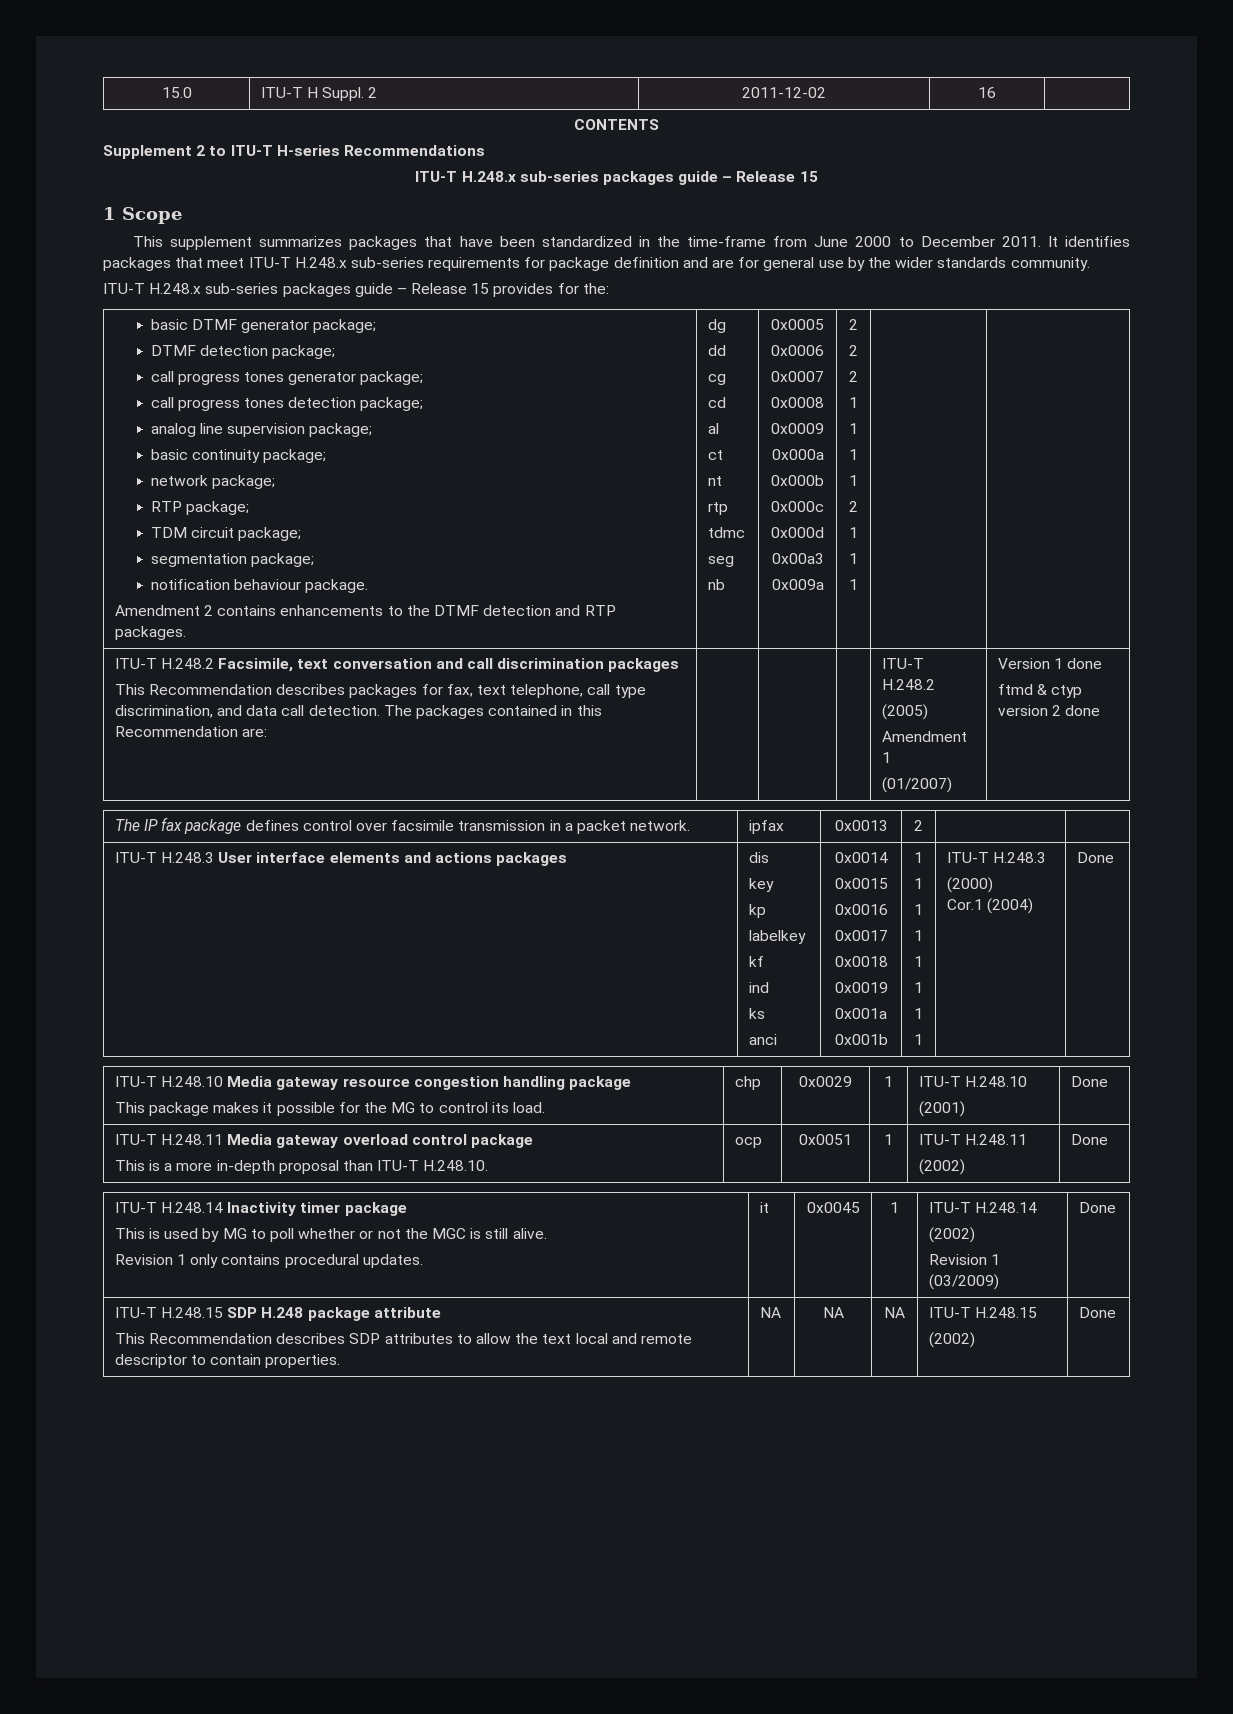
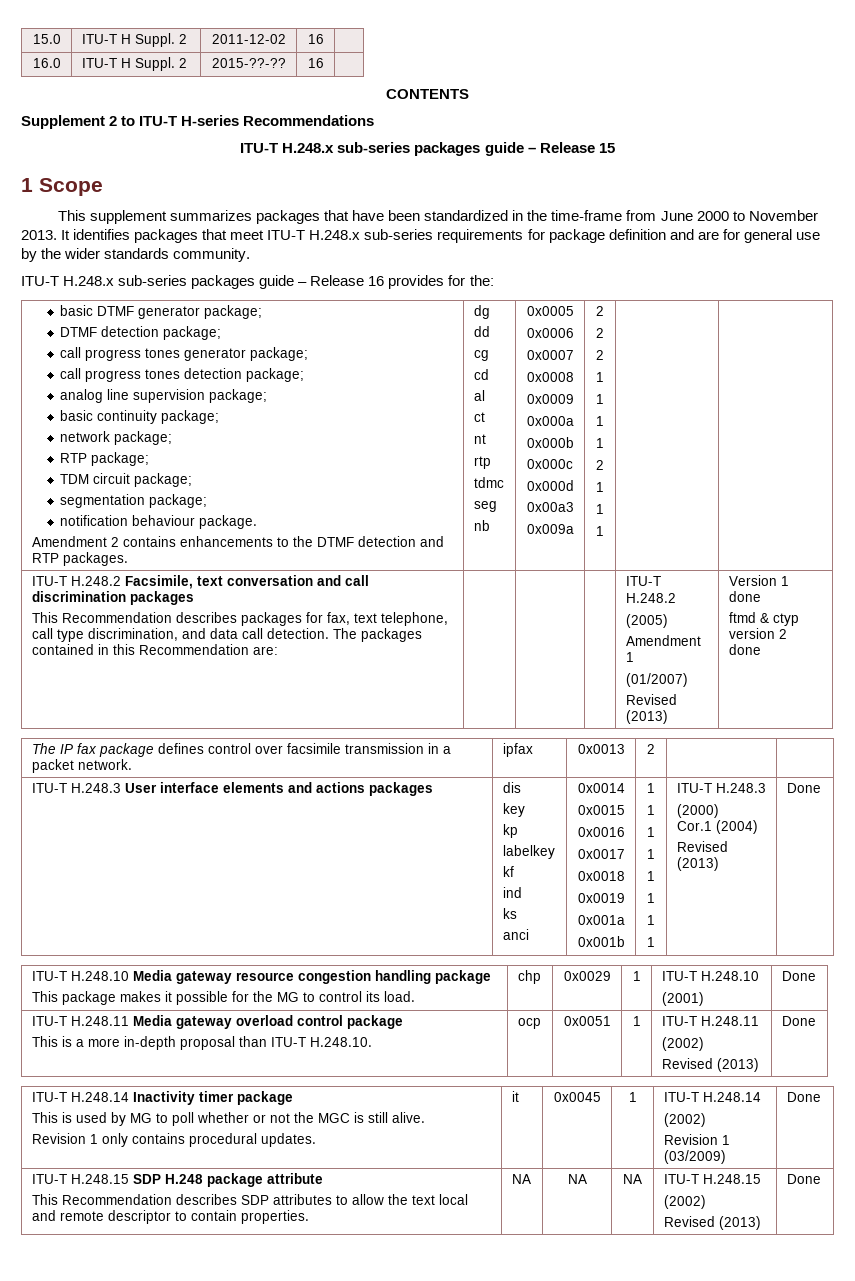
+ 16.0 | ITU-T H Suppl. 2 | 2015-??-?? | 16 |
- This supplement summarizes packages that have been standardized in the time-frame from June 2000 to December 2011.
+ This supplement summarizes packages that have been standardized in the time-frame from June 2000 to November 2013.
- ITU-T H.248.x sub-series packages guide – Release 15 provides for the:
+ ITU-T H.248.x sub-series packages guide – Release 16 provides for the:
  (01/2007)
+ Revised (2013)
  ITU-T H.248.3 User interface elements and actions packages | dis
  key
  kp
  labelkey
  kf
  ind
  ks
  anci | 0x0014
  0x0015
  0x0016
  0x0017
  0x0018
  0x0019
  0x001a
  0x001b | 1
  1
  1
  1
  1
  1
  1
  1 | ITU-T H.248.3
  (2000)
- Cor.1 (2004) | Done
+ Cor.1 (2004)
+ Revised (2013) | Done
  ITU-T H.248.11 Media gateway overload control package
  This is a more in-depth proposal than ITU-T H.248.10. | ocp | 0x0051 | 1 | ITU-T H.248.11
- (2002) | Done
+ (2002)
+ Revised (2013) | Done
  ITU-T H.248.15 SDP H.248 package attribute
  This Recommendation describes SDP attributes to allow the text local and remote descriptor to contain properties. | NA | NA | NA | ITU-T H.248.15
- (2002) | Done
+ (2002)
+ Revised (2013) | Done

